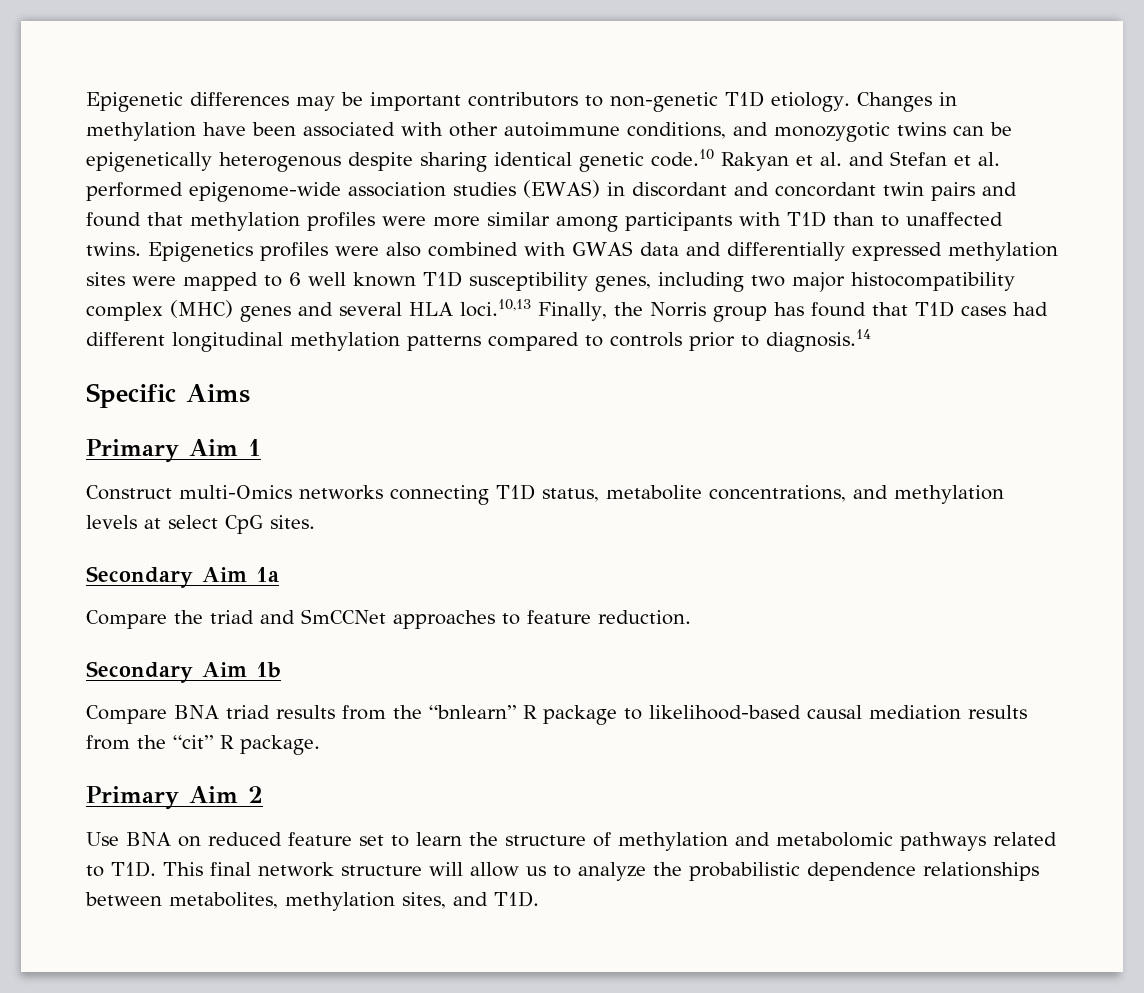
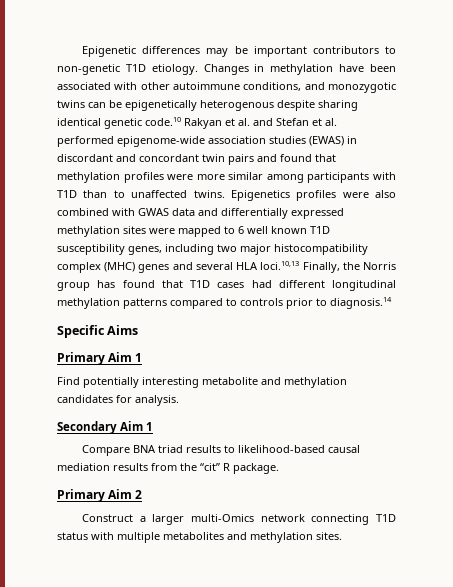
- Construct multi-Omics networks connecting T1D status, metabolite concentrations, and methylation levels at select CpG sites.
- Secondary Aim 1a
- Compare the triad and SmCCNet approaches to feature reduction.
- Secondary Aim 1b
+ Find potentially interesting metabolite and methylation candidates for analysis.
+ Secondary Aim 1
- Compare BNA triad results from the “bnlearn” R package to likelihood-based causal mediation results from the “cit” R package.
+ Compare BNA triad results to likelihood-based causal mediation results from the “cit” R package.
- Use BNA on reduced feature set to learn the structure of methylation and metabolomic pathways related to T1D. This final network structure will allow us to analyze the probabilistic dependence relationships between metabolites, methylation sites, and T1D.
+ Construct a larger multi-Omics network connecting T1D status with multiple metabolites and methylation sites.

